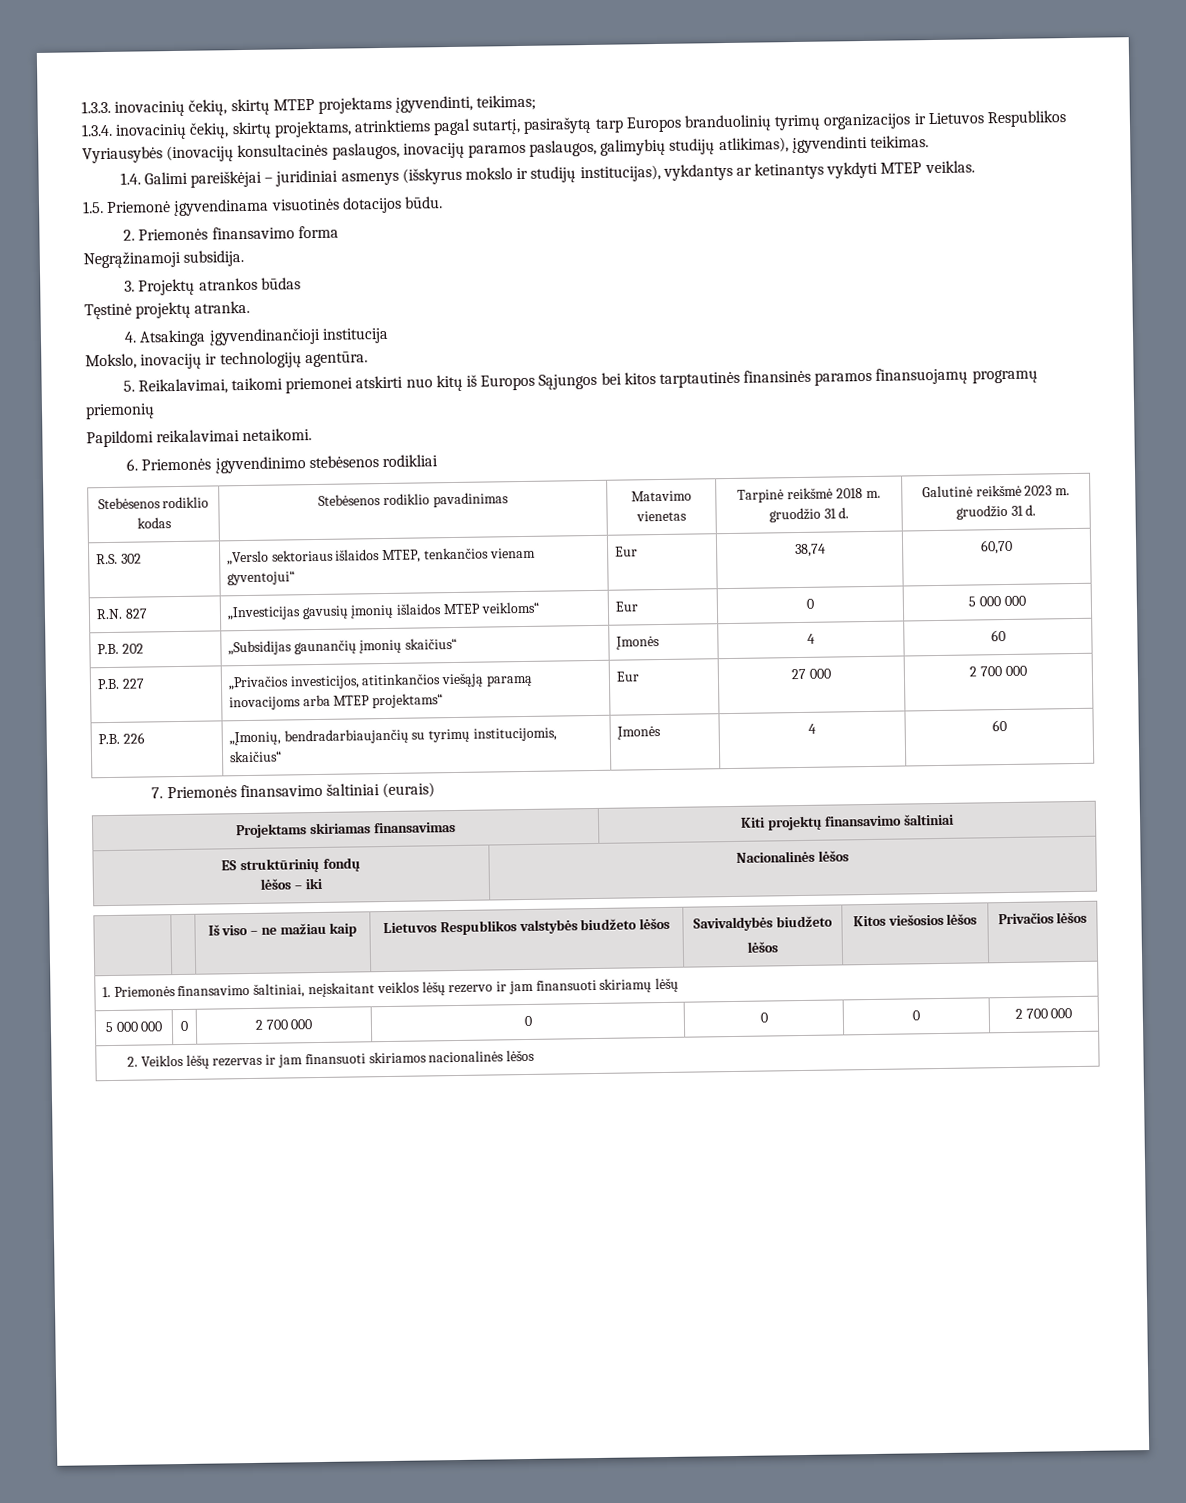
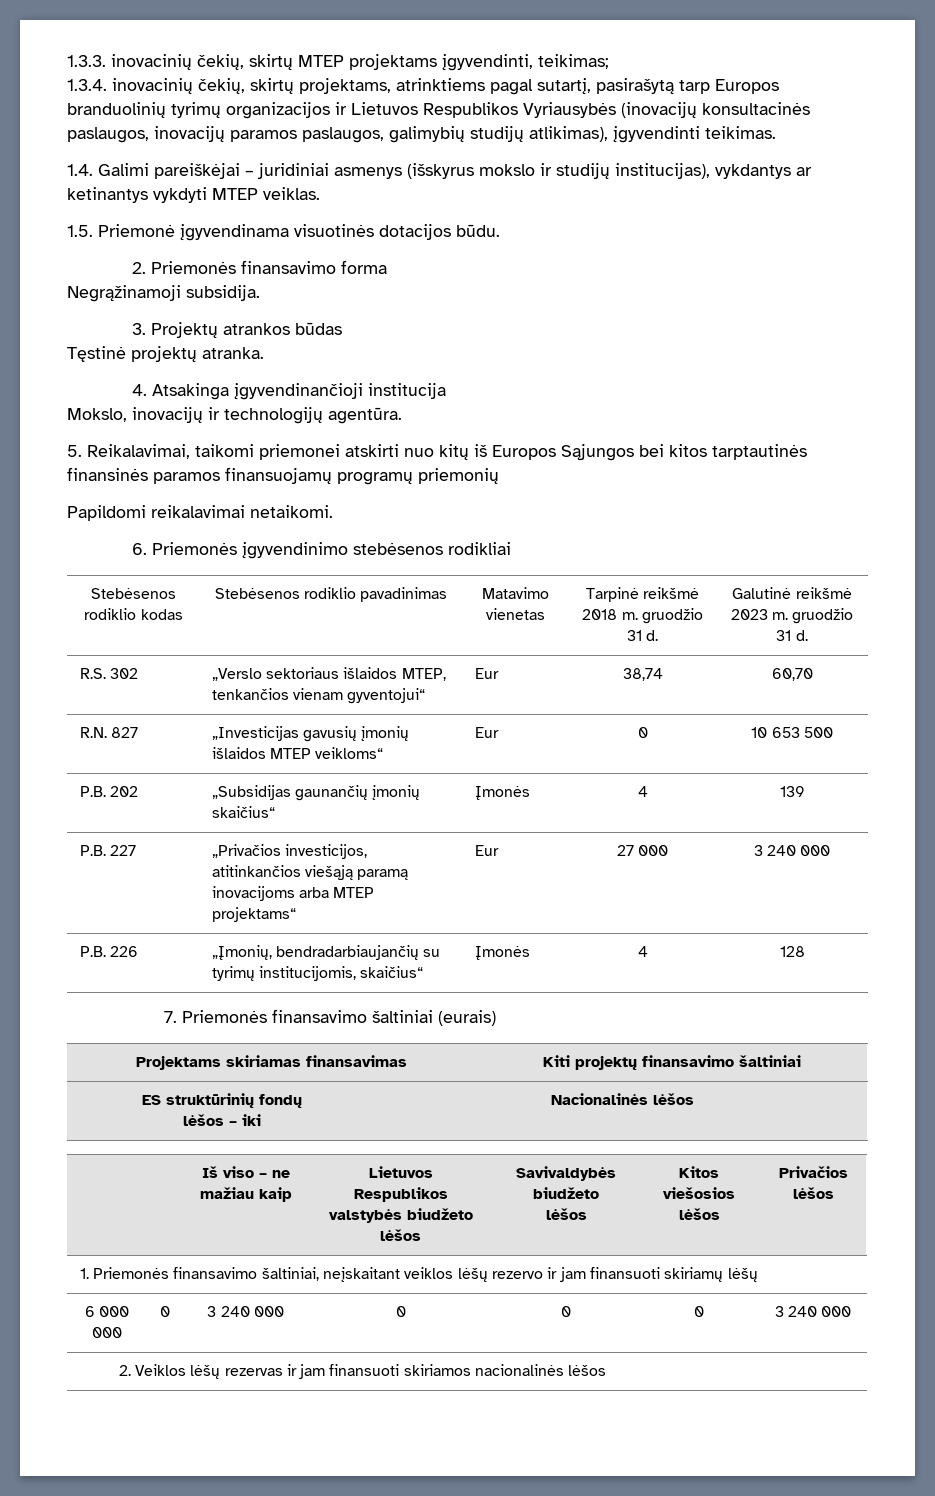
- R.N. 827 | „Investicijas gavusių įmonių išlaidos MTEP veikloms“ | Eur | 0 | 5 000 000
+ R.N. 827 | „Investicijas gavusių įmonių išlaidos MTEP veikloms“ | Eur | 0 | 10 653 500
- P.B. 202 | „Subsidijas gaunančių įmonių skaičius“ | Įmonės | 4 | 60
+ P.B. 202 | „Subsidijas gaunančių įmonių skaičius“ | Įmonės | 4 | 139
- P.B. 227 | „Privačios investicijos, atitinkančios viešąją paramą inovacijoms arba MTEP projektams“ | Eur | 27 000 | 2 700 000
+ P.B. 227 | „Privačios investicijos, atitinkančios viešąją paramą inovacijoms arba MTEP projektams“ | Eur | 27 000 | 3 240 000
- P.B. 226 | „Įmonių, bendradarbiaujančių su tyrimų institucijomis, skaičius“ | Įmonės | 4 | 60
+ P.B. 226 | „Įmonių, bendradarbiaujančių su tyrimų institucijomis, skaičius“ | Įmonės | 4 | 128
- 5 000 000 | 0 | 2 700 000 | 0 | 0 | 0 | 2 700 000
+ 6 000 000 | 0 | 3 240 000 | 0 | 0 | 0 | 3 240 000

